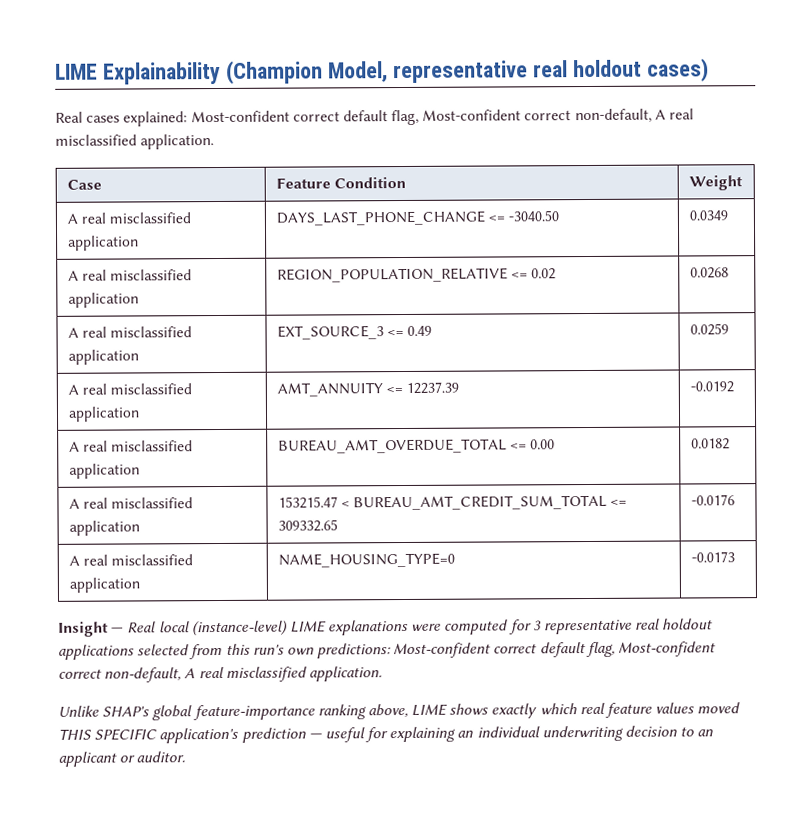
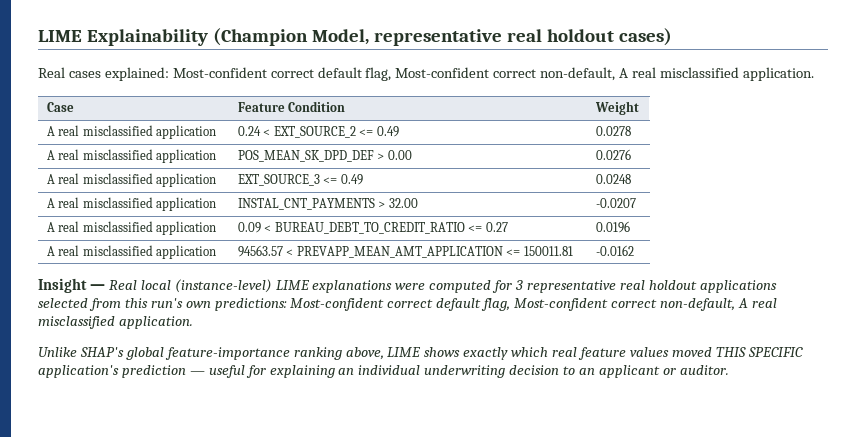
- A real misclassified application | DAYS_LAST_PHONE_CHANGE <= -3040.50 | 0.0349
- A real misclassified application | REGION_POPULATION_RELATIVE <= 0.02 | 0.0268
+ A real misclassified application | 0.24 < EXT_SOURCE_2 <= 0.49 | 0.0278
+ A real misclassified application | POS_MEAN_SK_DPD_DEF > 0.00 | 0.0276
- A real misclassified application | EXT_SOURCE_3 <= 0.49 | 0.0259
- A real misclassified application | AMT_ANNUITY <= 12237.39 | -0.0192
- A real misclassified application | BUREAU_AMT_OVERDUE_TOTAL <= 0.00 | 0.0182
- A real misclassified application | 153215.47 < BUREAU_AMT_CREDIT_SUM_TOTAL <= 309332.65 | -0.0176
- A real misclassified application | NAME_HOUSING_TYPE=0 | -0.0173
+ A real misclassified application | EXT_SOURCE_3 <= 0.49 | 0.0248
+ A real misclassified application | INSTAL_CNT_PAYMENTS > 32.00 | -0.0207
+ A real misclassified application | 0.09 < BUREAU_DEBT_TO_CREDIT_RATIO <= 0.27 | 0.0196
+ A real misclassified application | 94563.57 < PREVAPP_MEAN_AMT_APPLICATION <= 150011.81 | -0.0162

